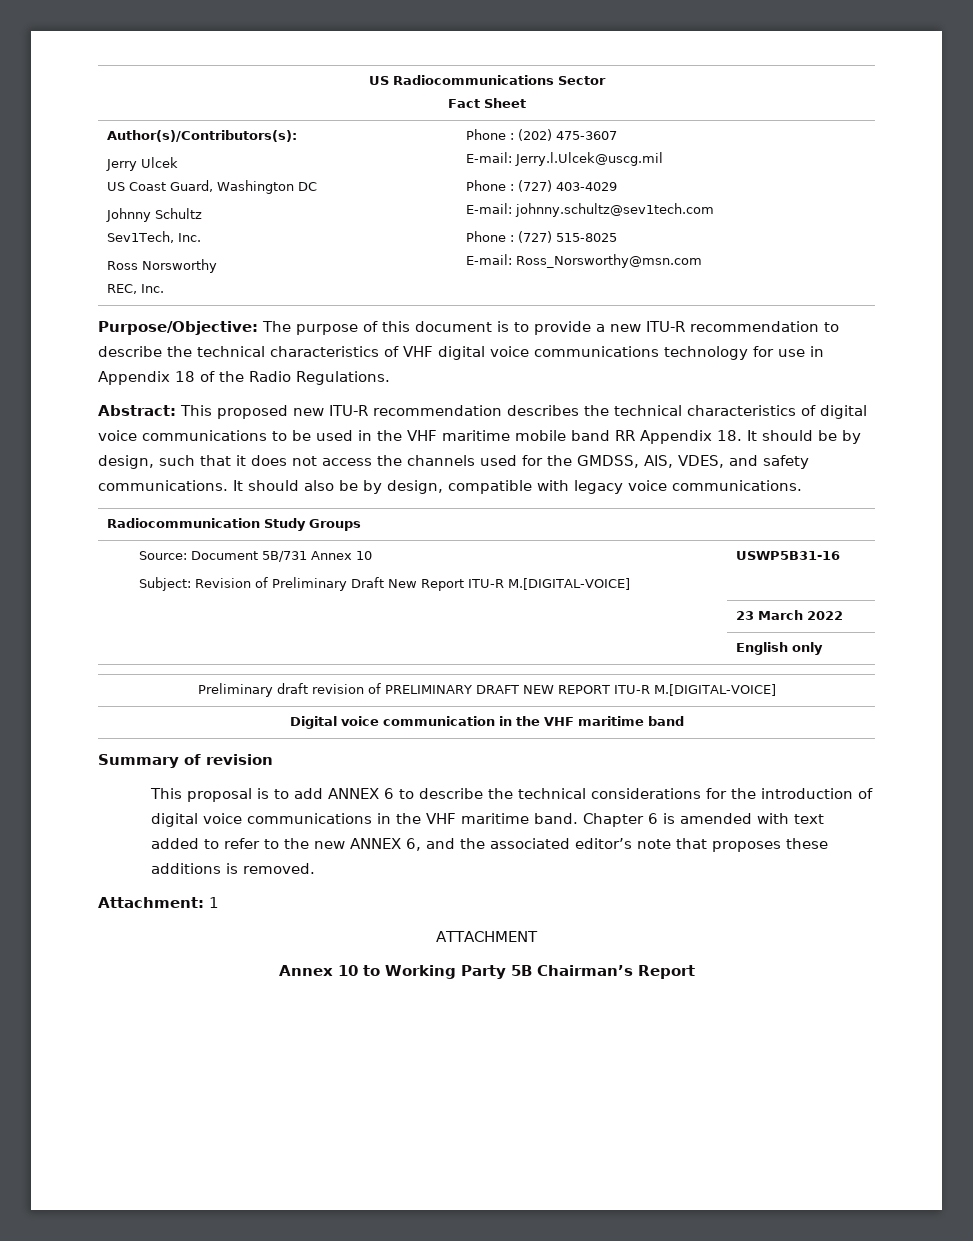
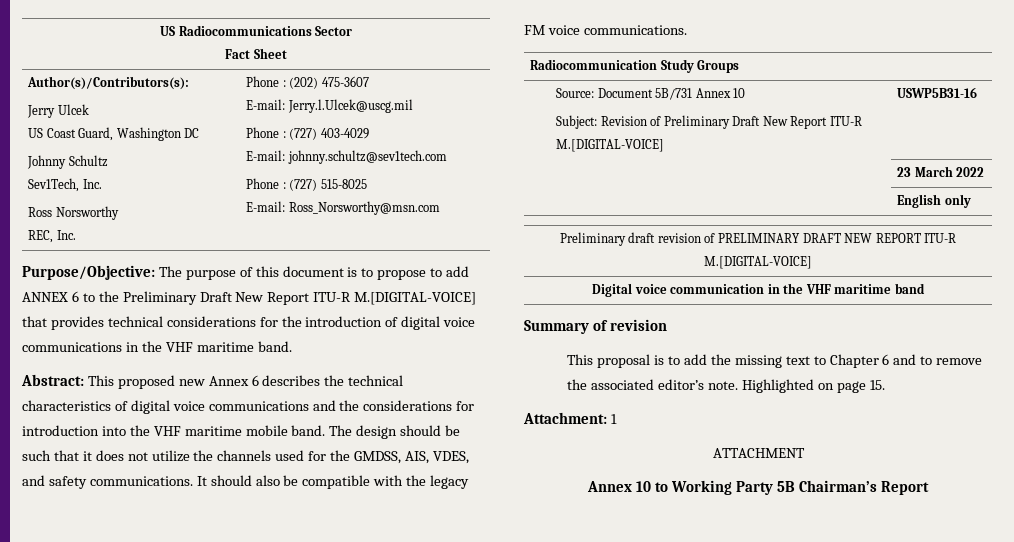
- Purpose/Objective: The purpose of this document is to provide a new ITU-R recommendation to describe the technical characteristics of VHF digital voice communications technology for use in Appendix 18 of the Radio Regulations.
+ Purpose/Objective: The purpose of this document is to propose to add ANNEX 6 to the Preliminary Draft New Report ITU-R M.[DIGITAL-VOICE] that provides technical considerations for the introduction of digital voice communications in the VHF maritime band.
- Abstract: This proposed new ITU-R recommendation describes the technical characteristics of digital voice communications to be used in the VHF maritime mobile band RR Appendix 18. It should be by design, such that it does not access the channels used for the GMDSS, AIS, VDES, and safety communications.
+ Abstract: This proposed new Annex 6 describes the technical characteristics of digital voice communications and the considerations for introduction into the VHF maritime mobile band. The design should be such that it does not utilize the channels used for the GMDSS, AIS, VDES, and safety communications.
- It should also be by design, compatible with legacy voice communications.
+ It should also be compatible with the legacy FM voice communications.
- This proposal is to add ANNEX 6 to describe the technical considerations for the introduction of digital voice communications in the VHF maritime band. Chapter 6 is amended with text added to refer to the new ANNEX 6, and the associated editor’s note that proposes these additions is removed.
+ This proposal is to add the missing text to Chapter 6 and to remove the associated editor’s note. Highlighted on page 15.

